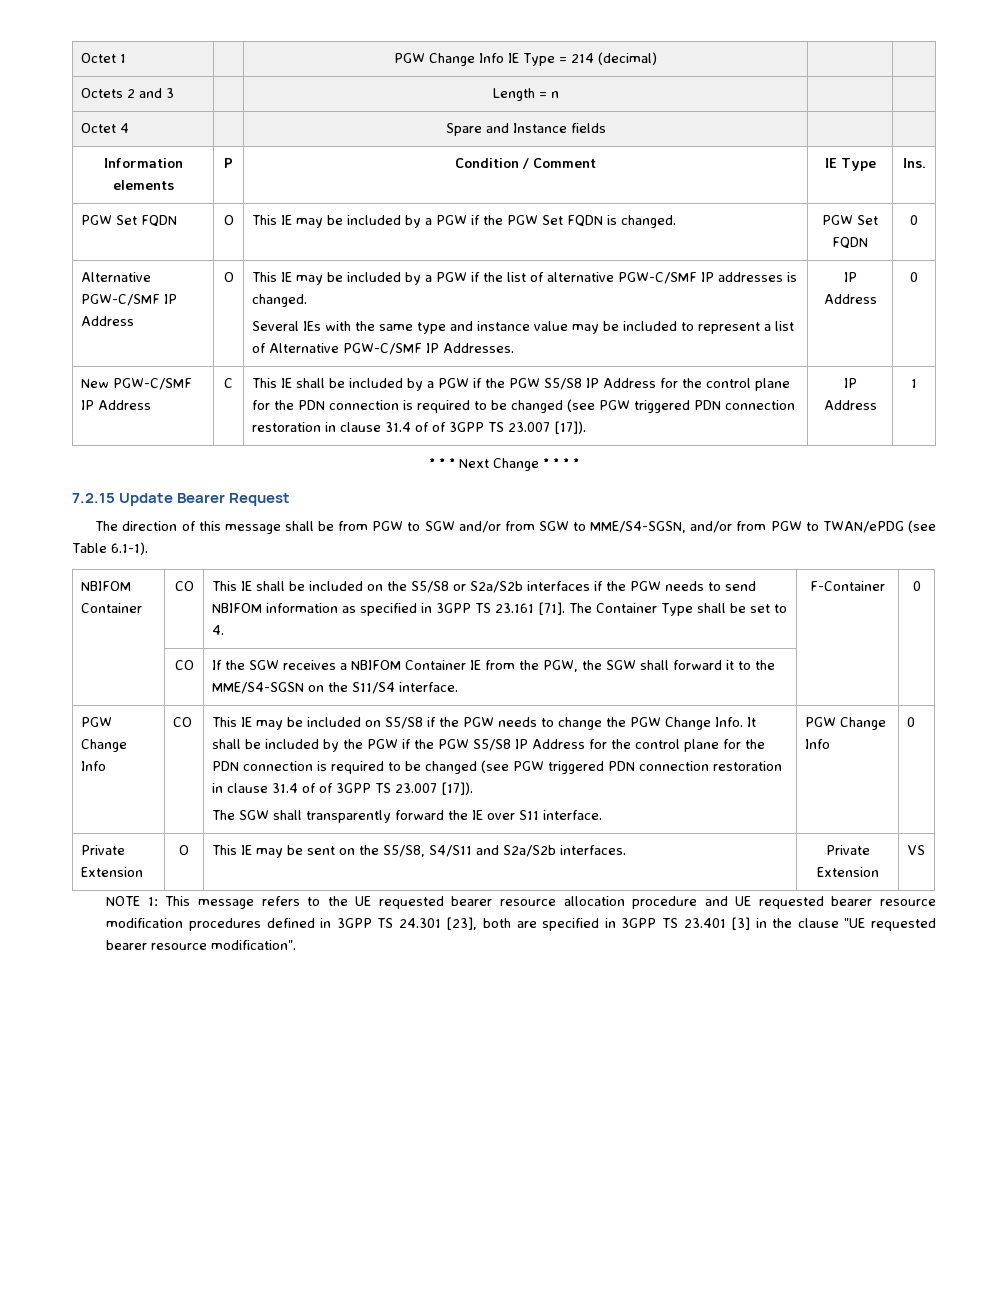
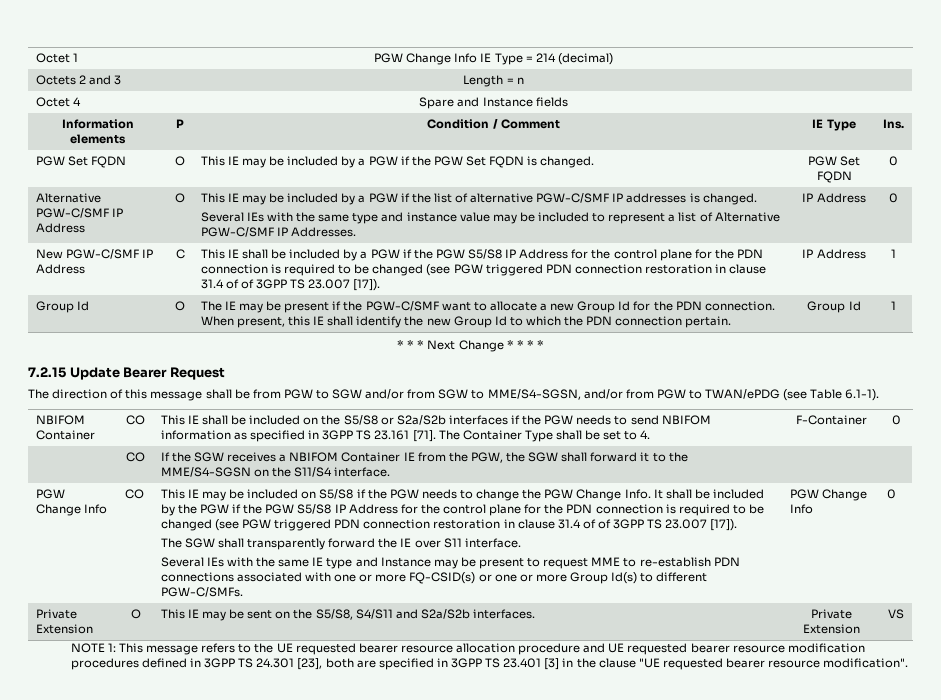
+ Group Id | O | The IE may be present if the PGW-C/SMF want to allocate a new Group Id for the PDN connection. When present, this IE shall identify the new Group Id to which the PDN connection pertain. | Group Id | 1
+ Several IEs with the same IE type and Instance may be present to request MME to re-establish PDN connections associated with one or more FQ-CSID(s) or one or more Group Id(s) to different PGW-C/SMFs.

